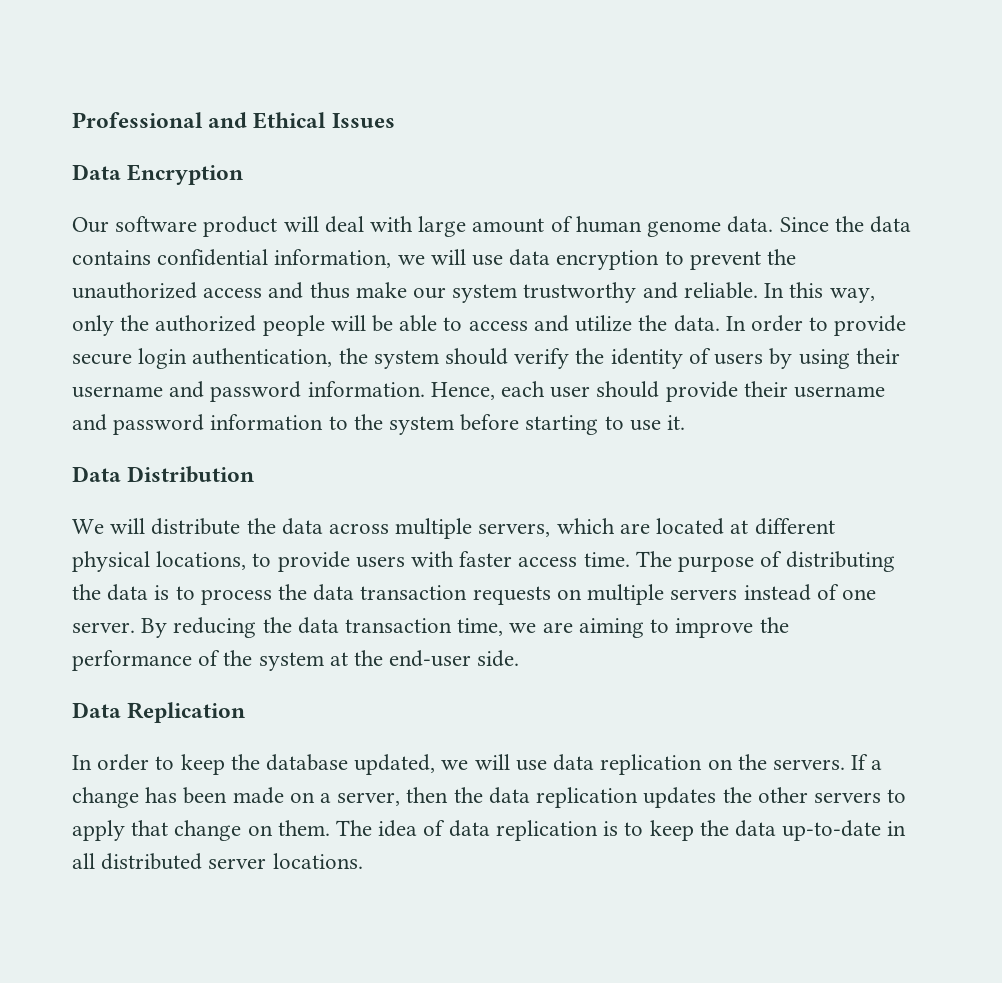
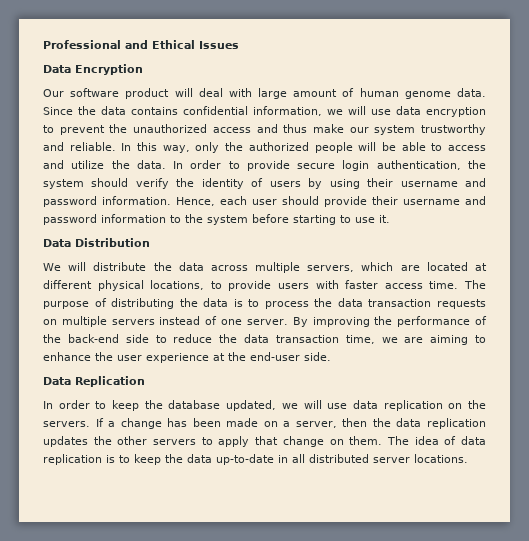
- By reducing the data transaction time, we are aiming to improve the performance of the system at the end-user side.
+ By improving the performance of the back-end side to reduce the data transaction time, we are aiming to enhance the user experience at the end-user side.

